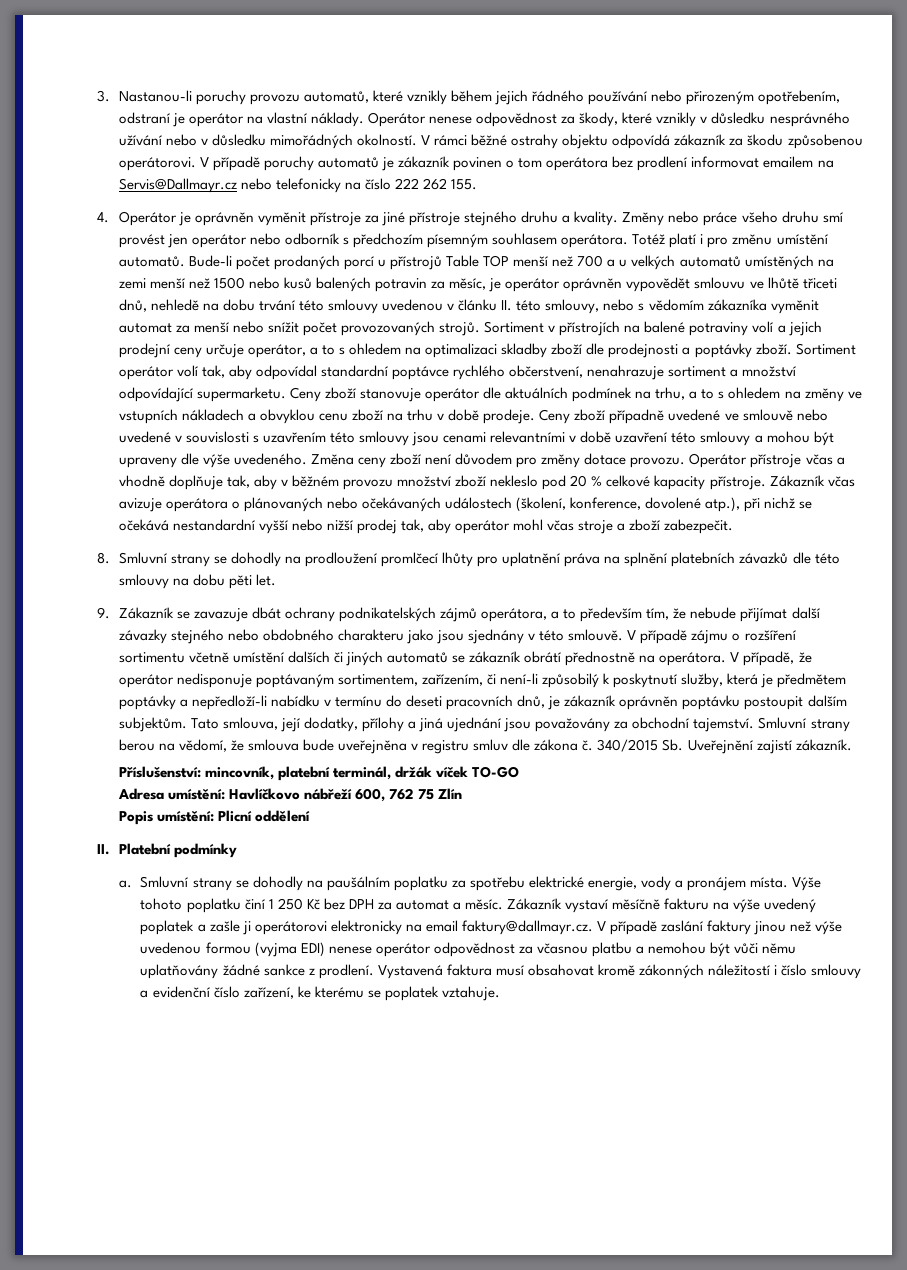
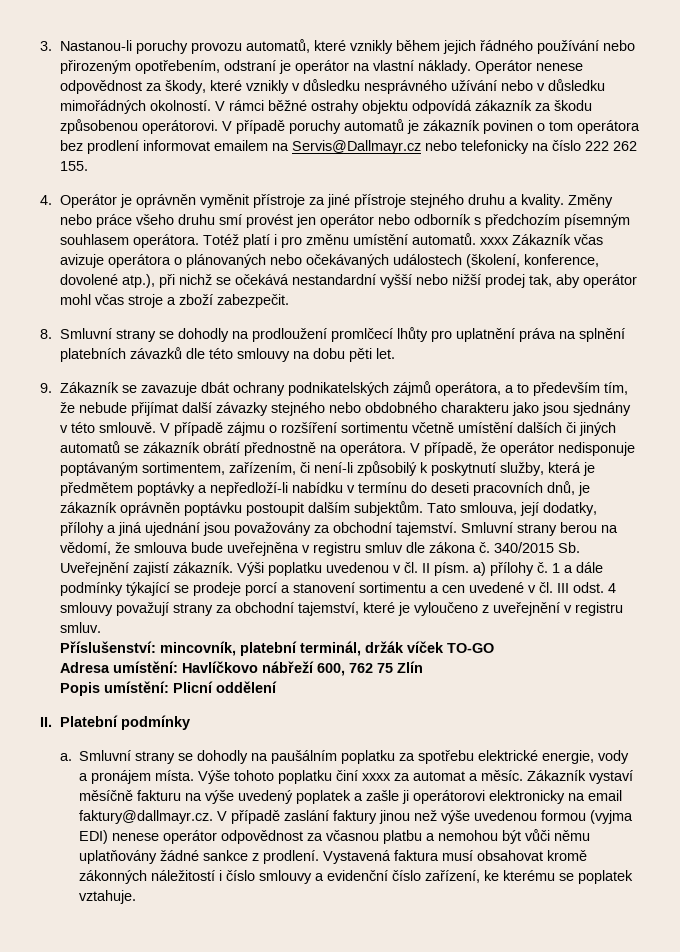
- Totéž platí i pro změnu umístění automatů. Bude-li počet prodaných porcí u přístrojů Table TOP menší než 700 a u velkých automatů umístěných na zemi menší než 1500 nebo kusů balených potravin za měsíc, je operátor oprávněn vypovědět smlouvu ve lhůtě třiceti dnů, nehledě na dobu trvání této smlouvy uvedenou v článku II. této smlouvy, nebo s vědomím zákazníka vyměnit automat za menší nebo snížit počet provozovaných strojů. Sortiment v přístrojích na balené potraviny volí a jejich prodejní ceny určuje operátor, a to s ohledem na optimalizaci skladby zboží dle prodejnosti a poptávky zboží. Sortiment operátor volí tak, aby odpovídal standardní poptávce rychlého občerstvení, nenahrazuje sortiment a množství odpovídající supermarketu. Ceny zboží stanovuje operátor dle aktuálních podmínek na trhu, a to s ohledem na změny ve vstupních nákladech a obvyklou cenu zboží na trhu v době prodeje. Ceny zboží případně uvedené ve smlouvě nebo uvedené v souvislosti s uzavřením této smlouvy jsou cenami relevantními v době uzavření této smlouvy a mohou být upraveny dle výše uvedeného. Změna ceny zboží není důvodem pro změny dotace provozu. Operátor přístroje včas a vhodně doplňuje tak, aby v běžném provozu množství zboží nekleslo pod 20 % celkové kapacity přístroje. Zákazník včas avizuje operátora o plánovaných nebo očekávaných událostech (školení, konference, dovolené atp.), při nichž se očekává nestandardní vyšší nebo nižší prodej tak, aby operátor mohl včas stroje a zboží zabezpečit.
+ Totéž platí i pro změnu umístění automatů. xxxx Zákazník včas avizuje operátora o plánovaných nebo očekávaných událostech (školení, konference, dovolené atp.), při nichž se očekává nestandardní vyšší nebo nižší prodej tak, aby operátor mohl včas stroje a zboží zabezpečit.
+ Výši poplatku uvedenou v čl. II písm. a) přílohy č. 1 a dále podmínky týkající se prodeje porcí a stanovení sortimentu a cen uvedené v čl. III odst. 4 smlouvy považují strany za obchodní tajemství, které je vyloučeno z uveřejnění v registru smluv.
- Výše tohoto poplatku činí 1 250 Kč bez DPH za automat a měsíc.
+ Výše tohoto poplatku činí xxxx za automat a měsíc.

